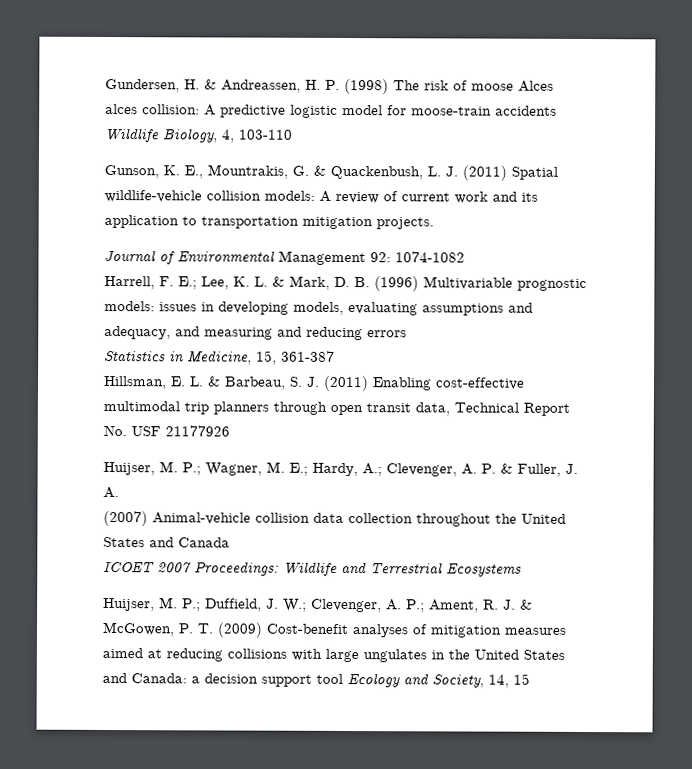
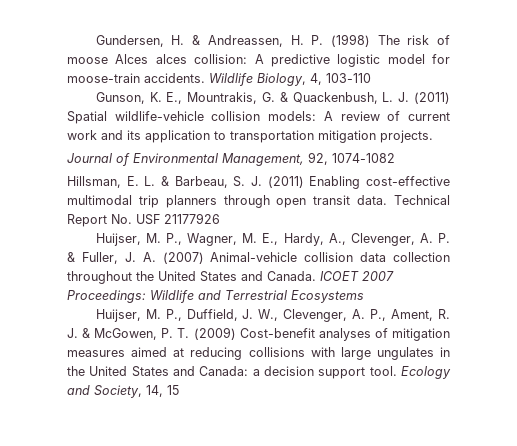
- Gundersen, H. & Andreassen, H. P. (1998) The risk of moose Alces alces collision: A predictive logistic model for moose-train accidents Wildlife Biology, 4, 103-110
+ Gundersen, H. & Andreassen, H. P. (1998) The risk of moose Alces alces collision: A predictive logistic model for moose-train accidents. Wildlife Biology, 4, 103-110
- Journal of Environmental Management 92: 1074-1082
+ Journal of Environmental Management, 92, 1074-1082
- Harrell, F. E.; Lee, K. L. & Mark, D. B. (1996) Multivariable prognostic models: issues in developing models, evaluating assumptions and adequacy, and measuring and reducing errors
- Statistics in Medicine, 15, 361-387
- Hillsman, E. L. & Barbeau, S. J. (2011) Enabling cost-effective multimodal trip planners through open transit data, Technical Report No. USF 21177926
+ Hillsman, E. L. & Barbeau, S. J. (2011) Enabling cost-effective multimodal trip planners through open transit data. Technical Report No. USF 21177926
- Huijser, M. P.; Wagner, M. E.; Hardy, A.; Clevenger, A. P. & Fuller, J. A.
- (2007) Animal-vehicle collision data collection throughout the United States and Canada
- ICOET 2007 Proceedings: Wildlife and Terrestrial Ecosystems
+ Huijser, M. P., Wagner, M. E., Hardy, A., Clevenger, A. P. & Fuller, J. A. (2007) Animal-vehicle collision data collection throughout the United States and Canada. ICOET 2007 Proceedings: Wildlife and Terrestrial Ecosystems
- Huijser, M. P.; Duffield, J. W.; Clevenger, A. P.; Ament, R. J. & McGowen, P. T. (2009) Cost-benefit analyses of mitigation measures aimed at reducing collisions with large ungulates in the United States and Canada: a decision support tool Ecology and Society, 14, 15
+ Huijser, M. P., Duffield, J. W., Clevenger, A. P., Ament, R. J. & McGowen, P. T. (2009) Cost-benefit analyses of mitigation measures aimed at reducing collisions with large ungulates in the United States and Canada: a decision support tool. Ecology and Society, 14, 15

